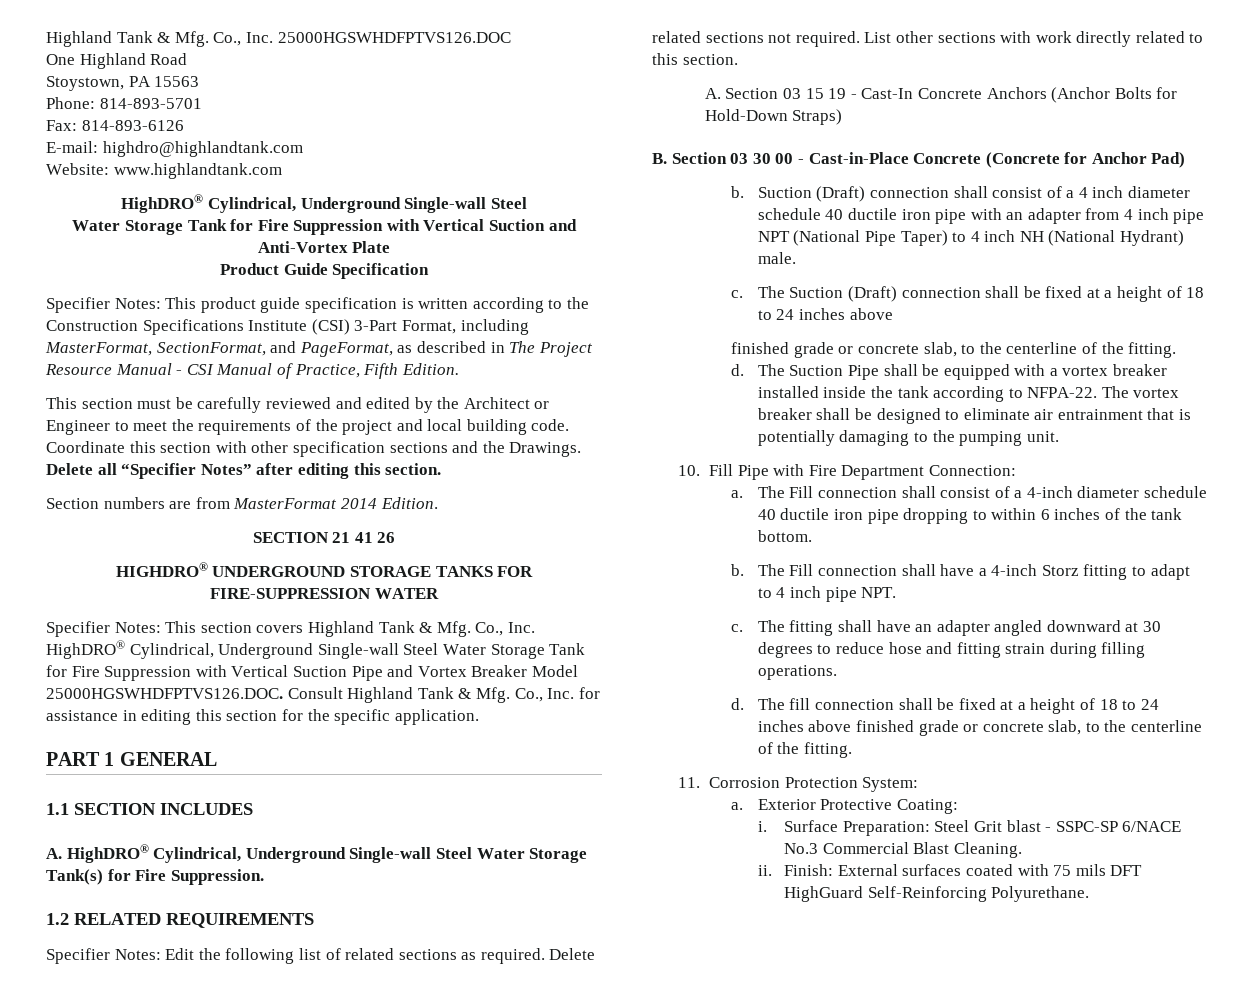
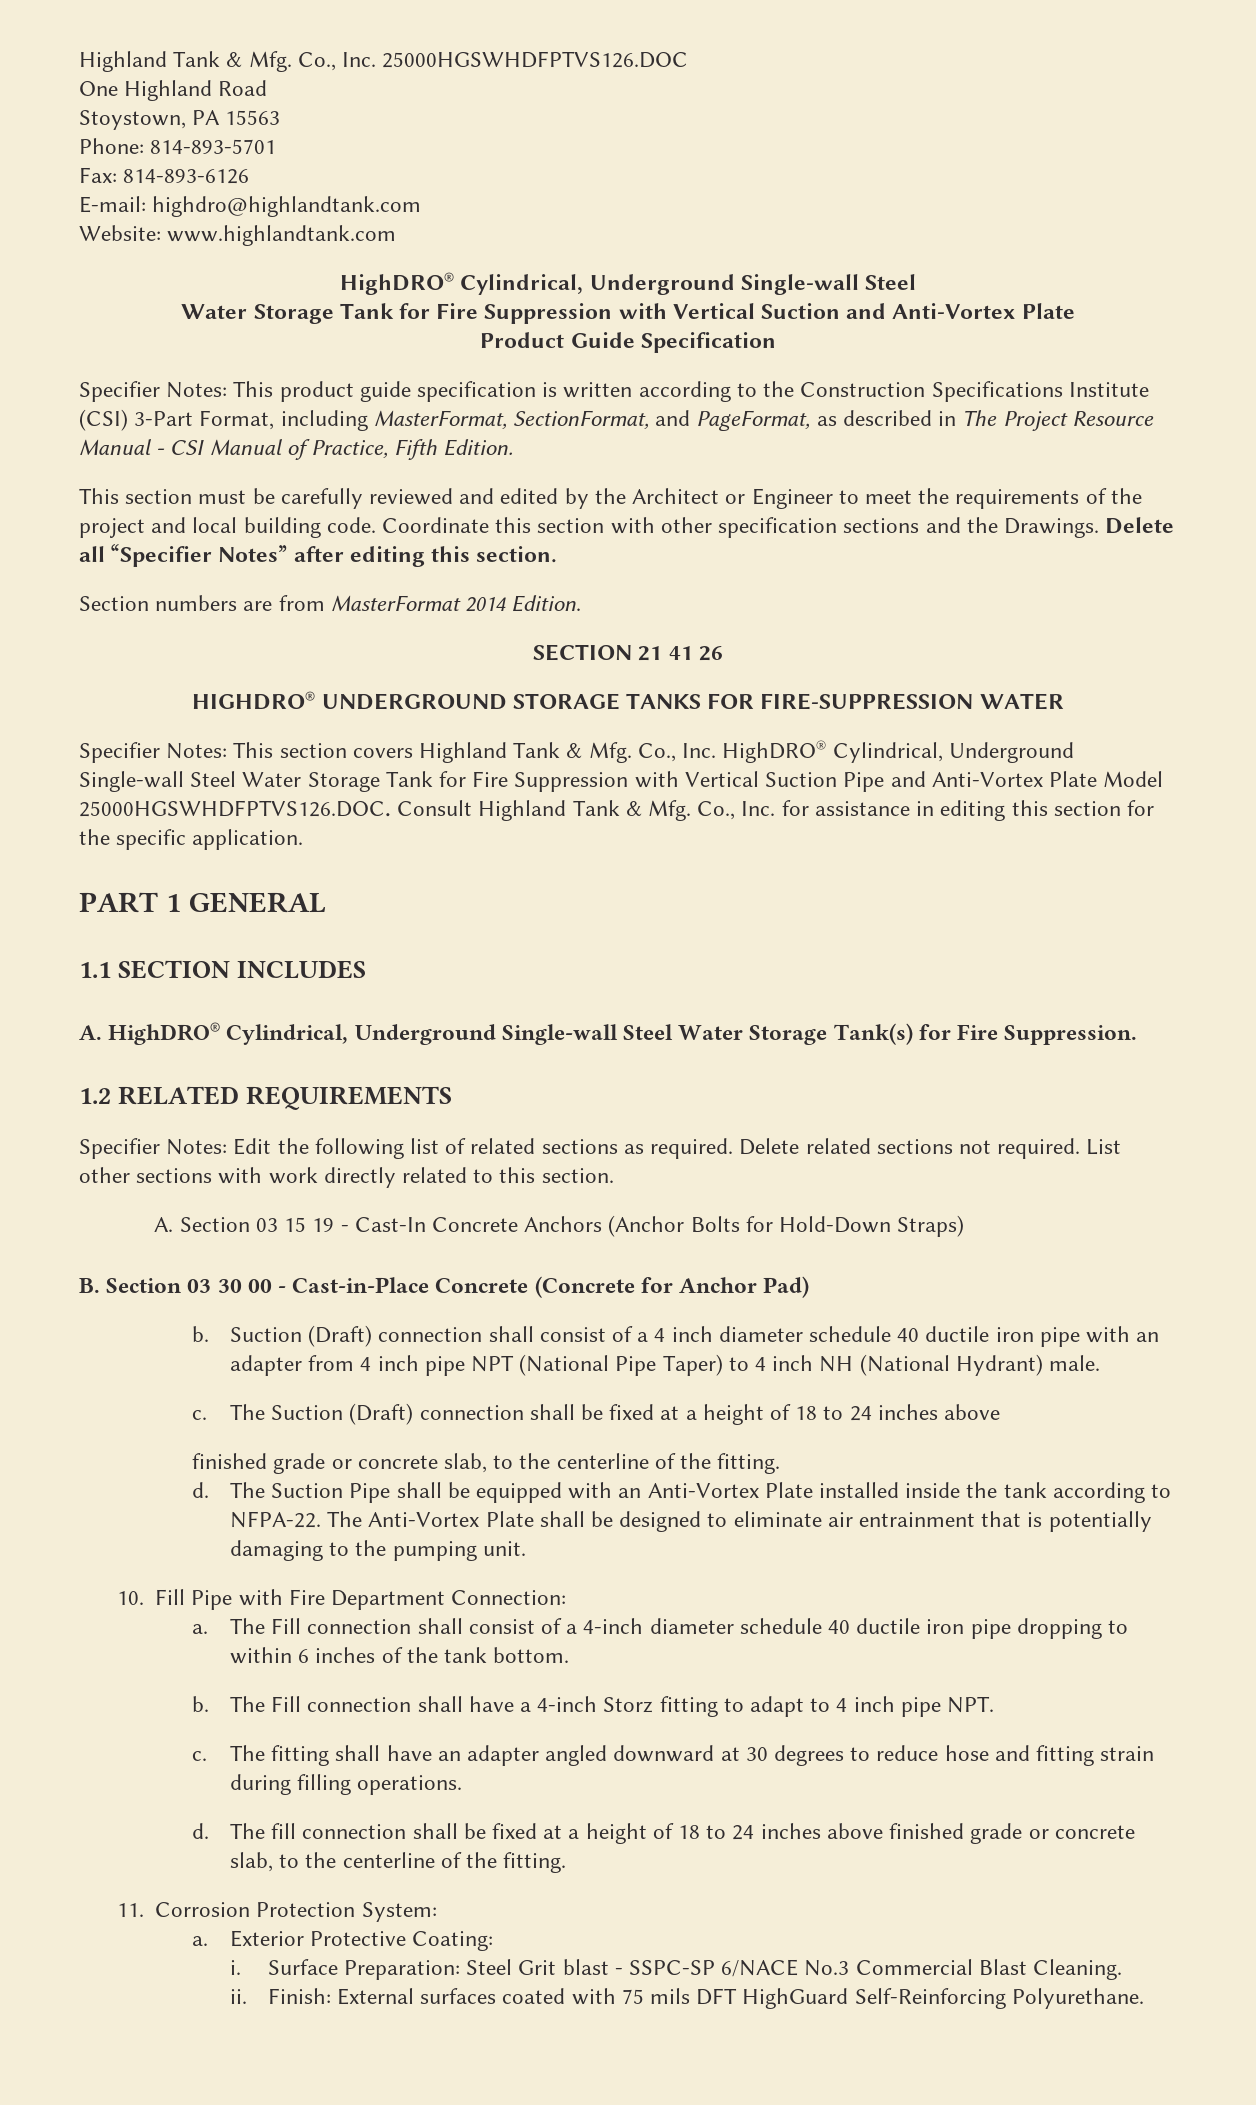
- Specifier Notes: This section covers Highland Tank & Mfg. Co., Inc. HighDRO® Cylindrical, Underground Single-wall Steel Water Storage Tank for Fire Suppression with Vertical Suction Pipe and Vortex Breaker Model 25000HGSWHDFPTVS126.DOC. Consult Highland Tank & Mfg. Co., Inc. for assistance in editing this section for the specific application.
+ Specifier Notes: This section covers Highland Tank & Mfg. Co., Inc. HighDRO® Cylindrical, Underground Single-wall Steel Water Storage Tank for Fire Suppression with Vertical Suction Pipe and Anti-Vortex Plate Model 25000HGSWHDFPTVS126.DOC. Consult Highland Tank & Mfg. Co., Inc. for assistance in editing this section for the specific application.
- The Suction Pipe shall be equipped with a vortex breaker installed inside the tank according to NFPA-22.
+ The Suction Pipe shall be equipped with an Anti-Vortex Plate installed inside the tank according to NFPA-22.
- The vortex breaker shall be designed to eliminate air entrainment that is potentially damaging to the pumping unit.
+ The Anti-Vortex Plate shall be designed to eliminate air entrainment that is potentially damaging to the pumping unit.

